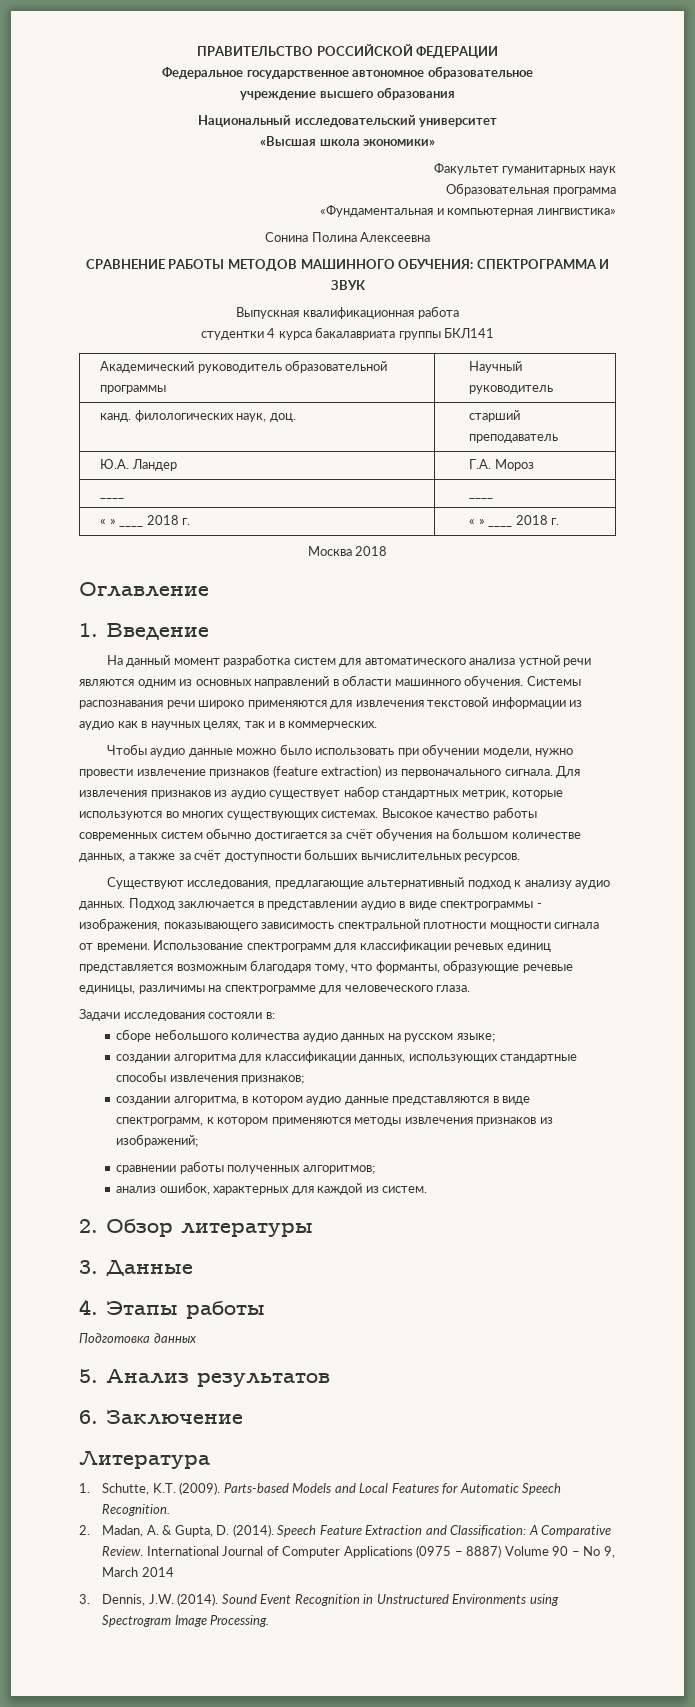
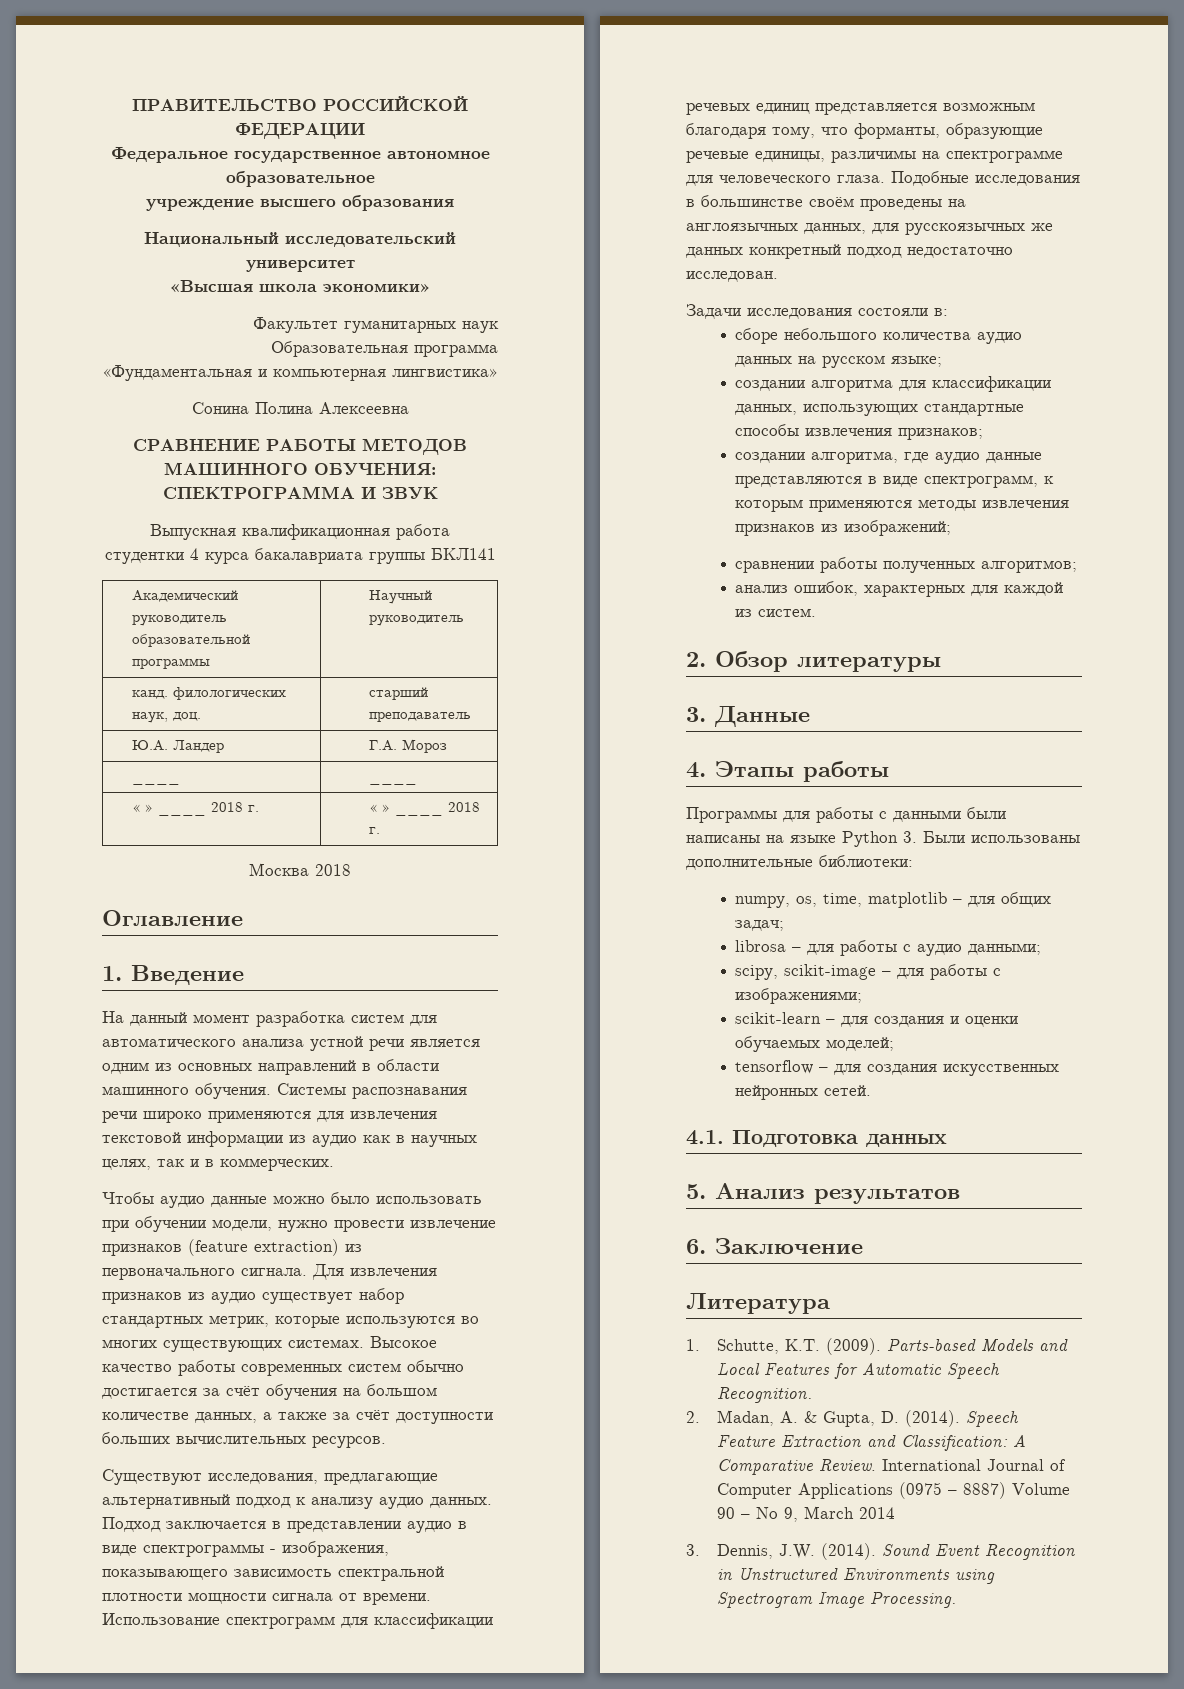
- На данный момент разработка систем для автоматического анализа устной речи являются одним из основных направлений в области машинного обучения.
+ На данный момент разработка систем для автоматического анализа устной речи является одним из основных направлений в области машинного обучения.
+ Подобные исследования в большинстве своём проведены на англоязычных данных, для русскоязычных же данных конкретный подход недостаточно исследован.
- создании алгоритма, в котором аудио данные представляются в виде спектрограмм, к котором применяются методы извлечения признаков из изображений;
+ создании алгоритма, где аудио данные представляются в виде спектрограмм, к которым применяются методы извлечения признаков из изображений;
- Подготовка данных
+ Программы для работы с данными были написаны на языке Python 3. Были использованы дополнительные библиотеки:
+ numpy, os, time, matplotlib – для общих задач;
+ librosa – для работы с аудио данными;
+ scipy, scikit-image – для работы с изображениями;
+ scikit-learn – для создания и оценки обучаемых моделей;
+ tensorflow – для создания искусственных нейронных сетей.
+ 4.1. Подготовка данных

